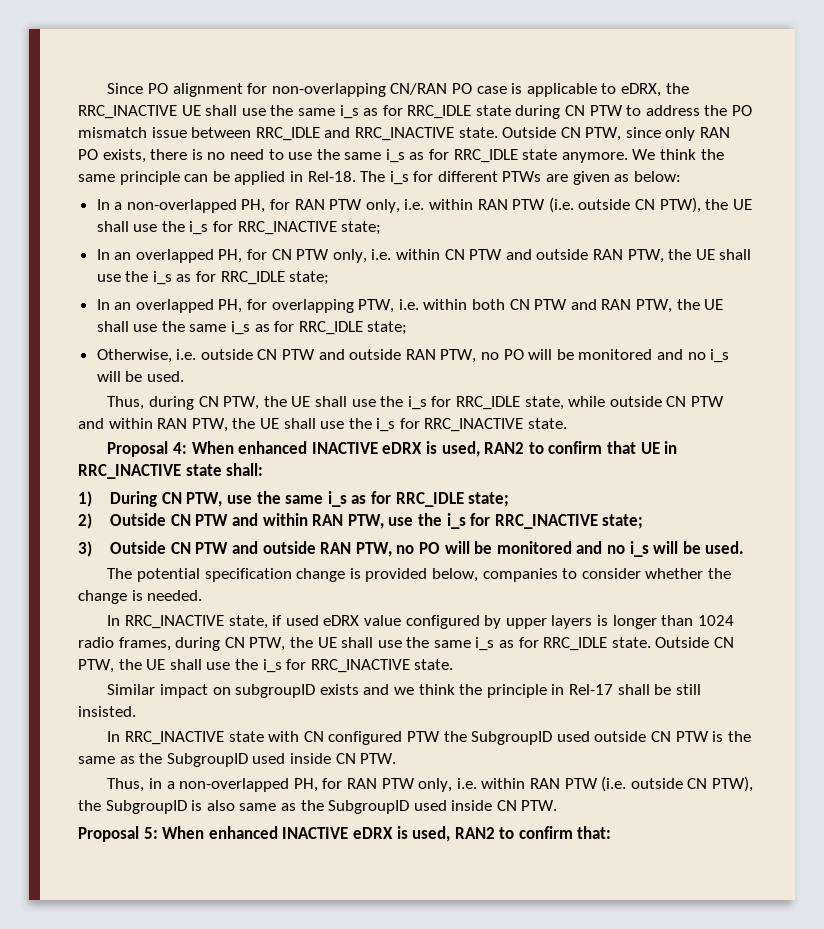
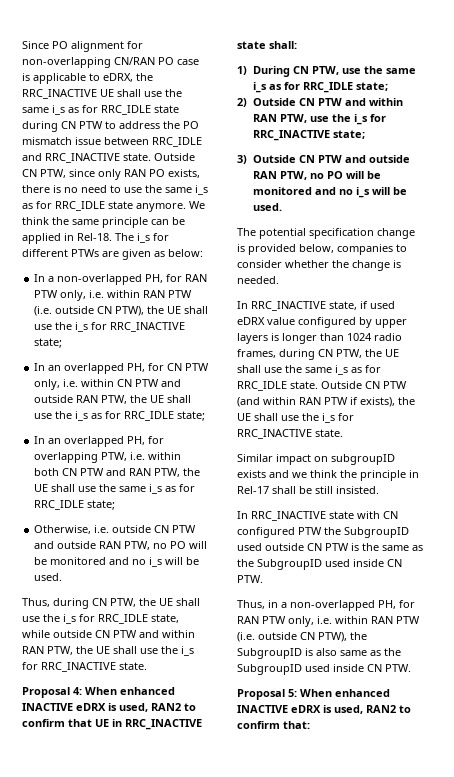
- Outside CN PTW, the UE shall use the i_s for RRC_INACTIVE state.
+ Outside CN PTW (and within RAN PTW if exists), the UE shall use the i_s for RRC_INACTIVE state.

